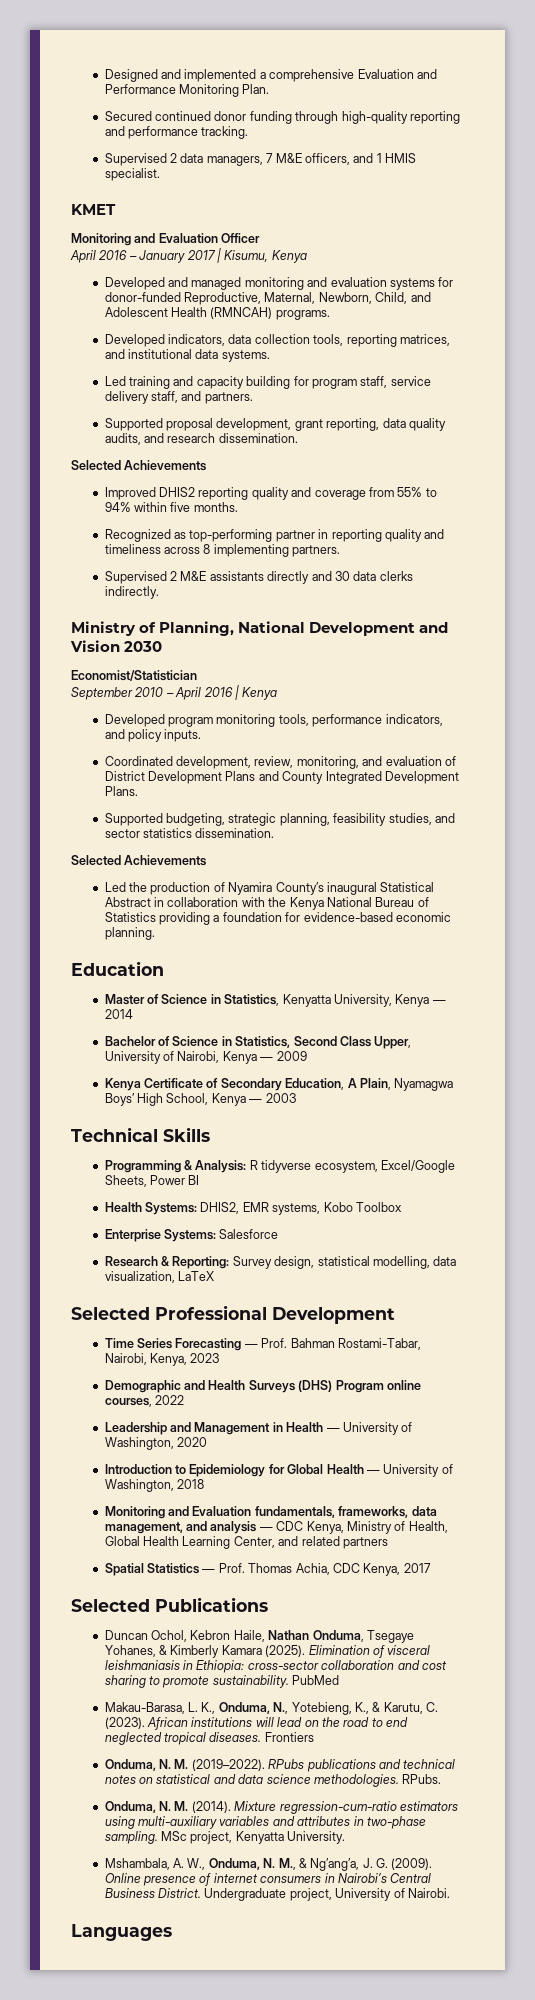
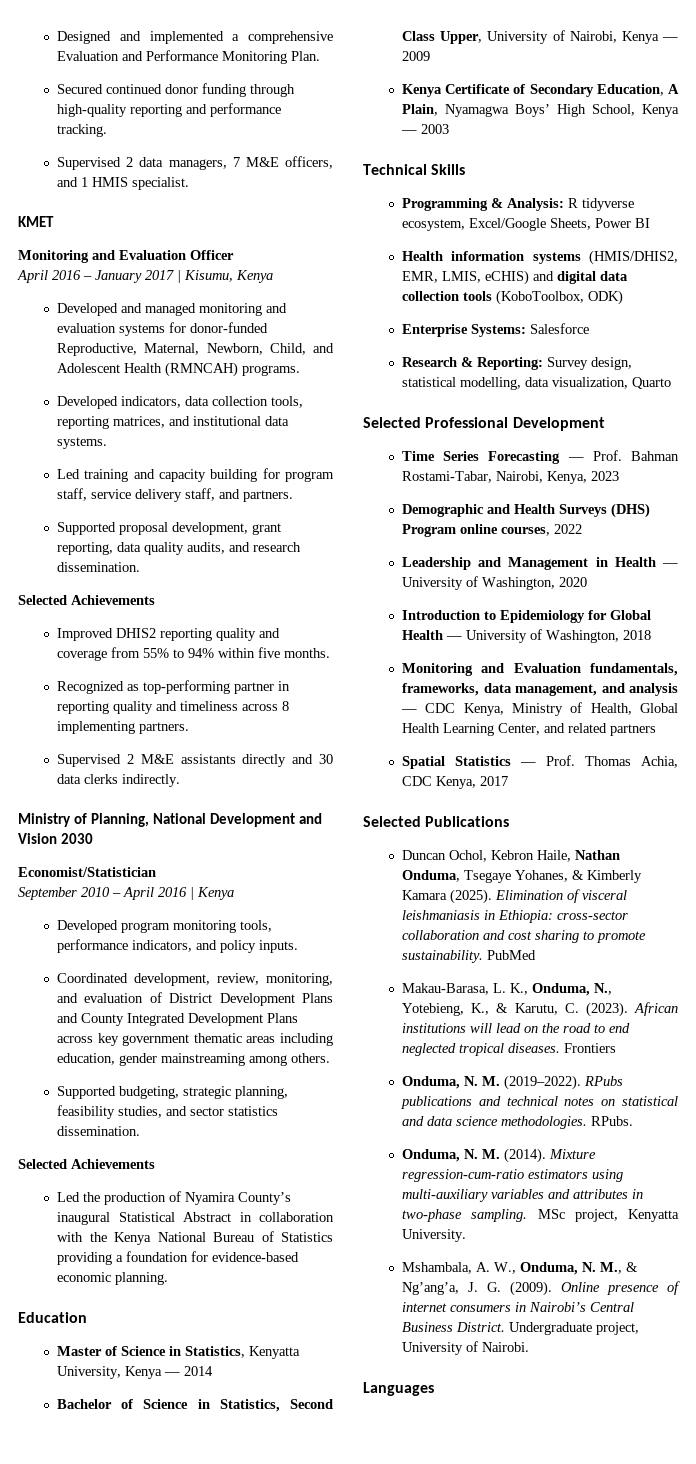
- Coordinated development, review, monitoring, and evaluation of District Development Plans and County Integrated Development Plans.
+ Coordinated development, review, monitoring, and evaluation of District Development Plans and County Integrated Development Plans across key government thematic areas including education, gender mainstreaming among others.
- Health Systems: DHIS2, EMR systems, Kobo Toolbox
+ Health information systems (HMIS/DHIS2, EMR, LMIS, eCHIS) and digital data collection tools (KoboToolbox, ODK)
- Research & Reporting: Survey design, statistical modelling, data visualization, LaTeX
+ Research & Reporting: Survey design, statistical modelling, data visualization, Quarto

